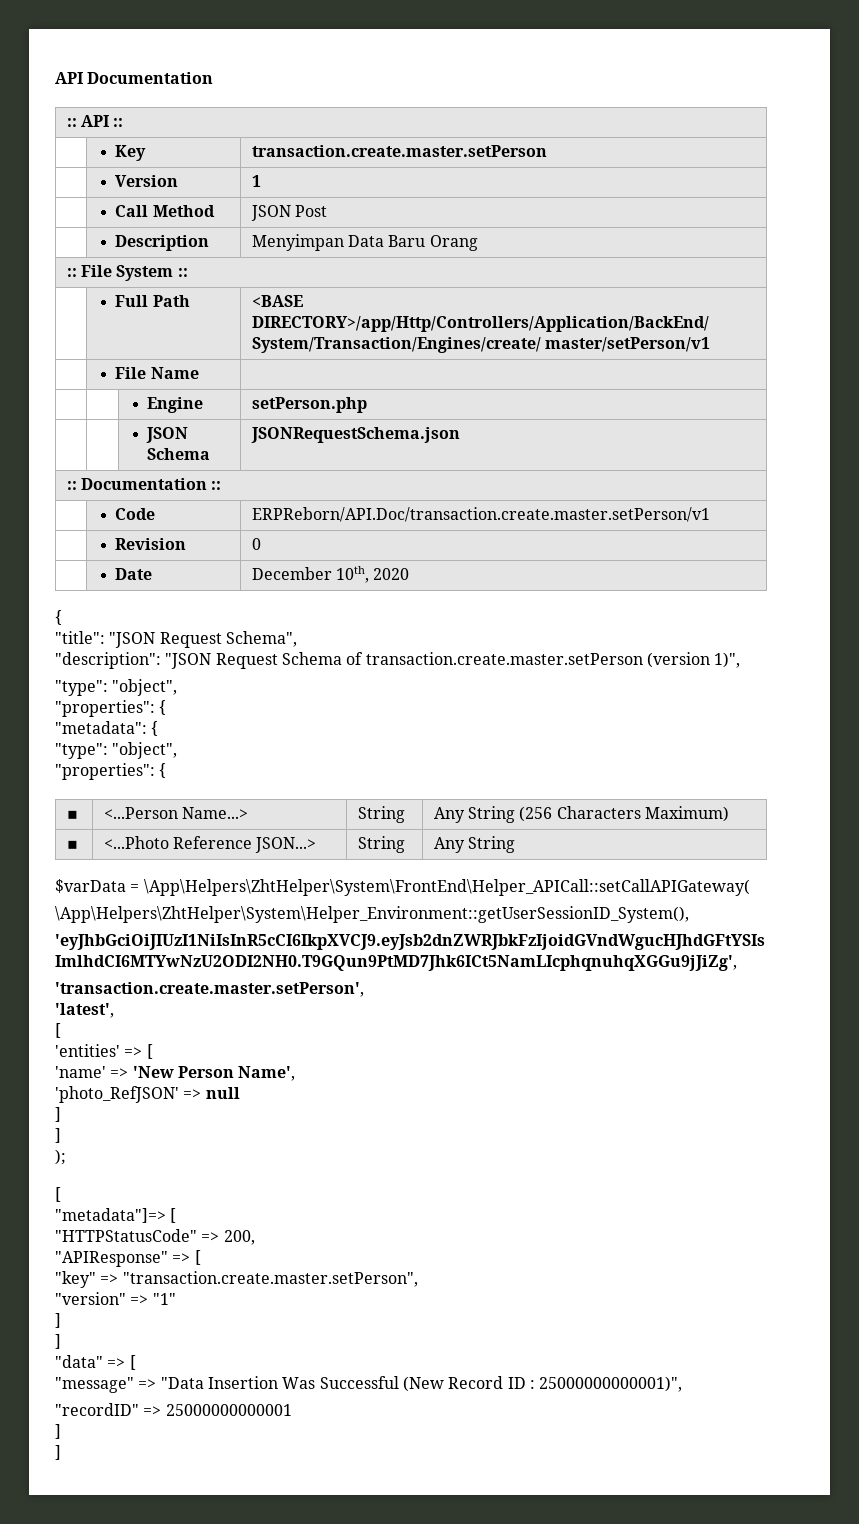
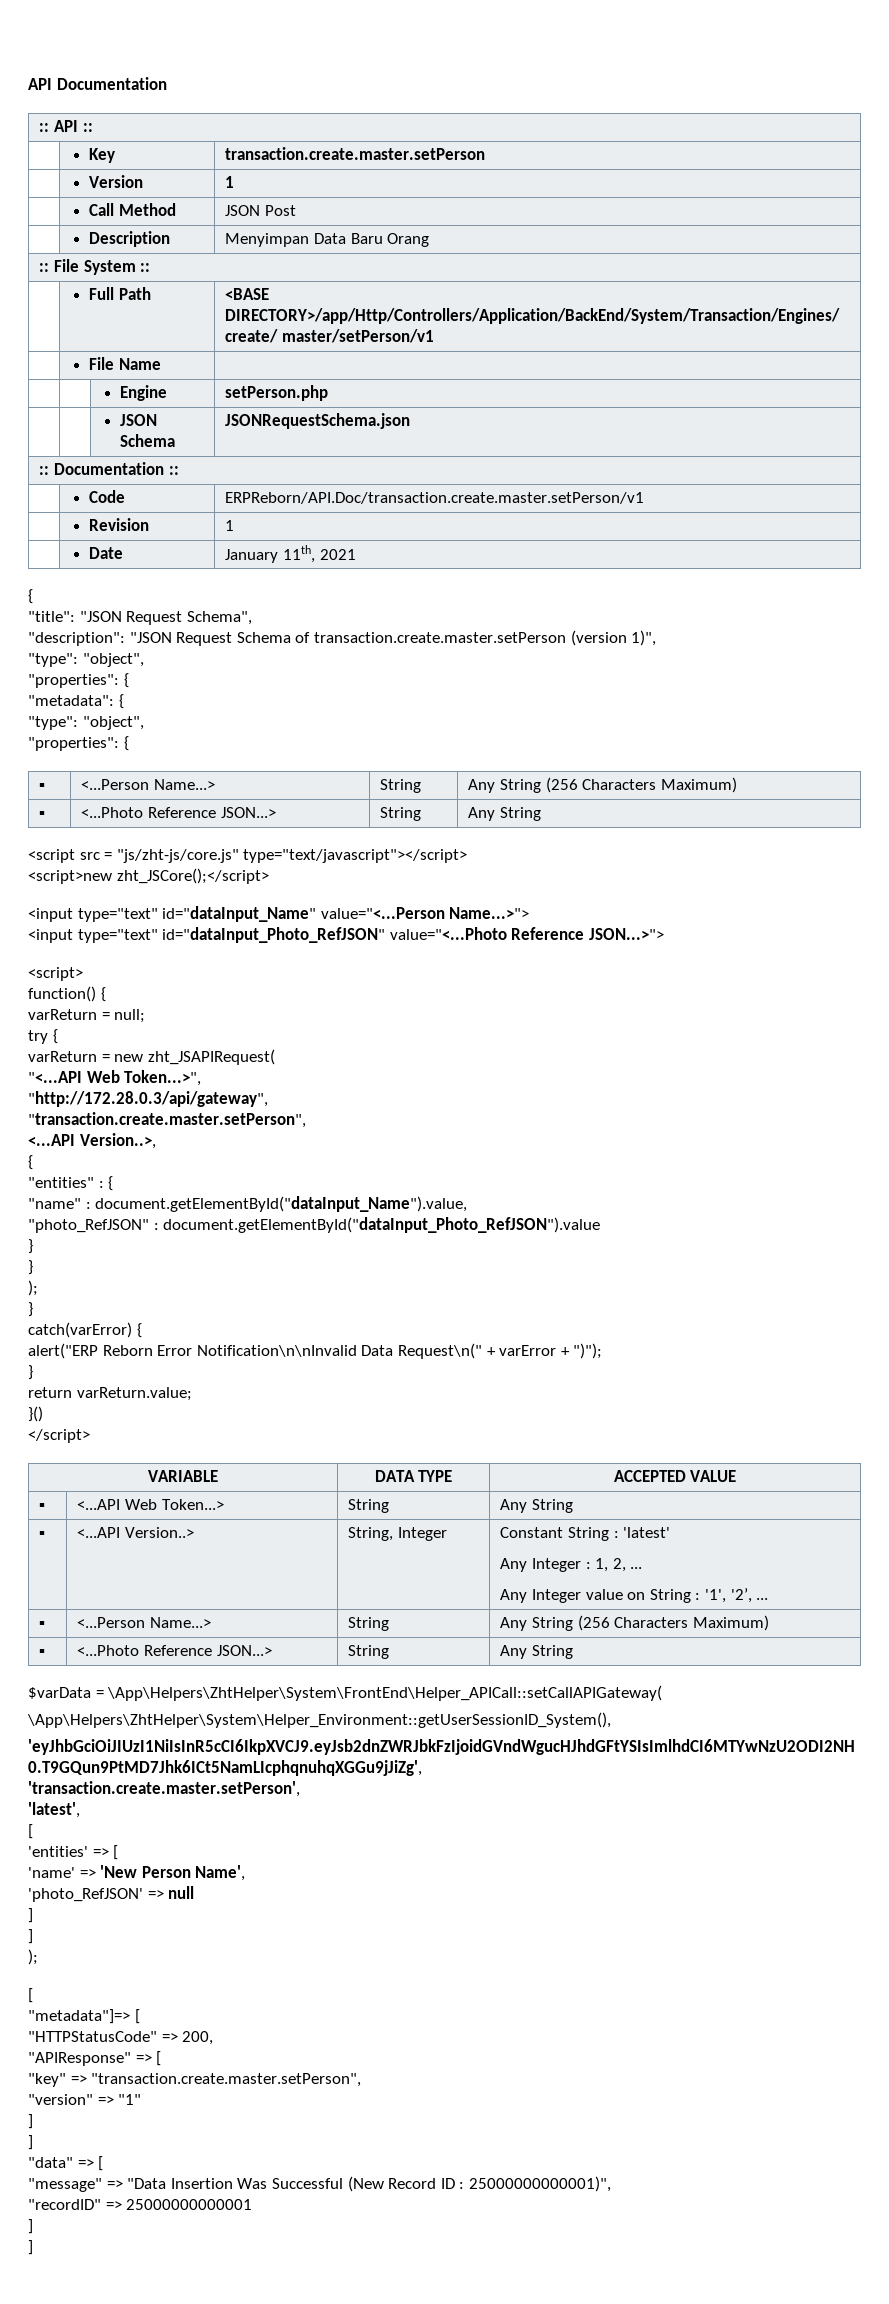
- | Revision | 0
+ | Revision | 1
- | Date | December 10th, 2020
+ | Date | January 11th, 2021
+ <script src = "js/zht-js/core.js" type="text/javascript"></script>
+ <script>new zht_JSCore();</script>
+ <input type="text" id="dataInput_Name" value="<...Person Name...>">
+ <input type="text" id="dataInput_Photo_RefJSON" value="<...Photo Reference JSON...>">
+ <script>
+ function() {
+ varReturn = null;
+ try {
+ varReturn = new zht_JSAPIRequest(
+ "<...API Web Token...>",
+ "http://172.28.0.3/api/gateway",
+ "transaction.create.master.setPerson",
+ <...API Version..>,
+ {
+ "entities" : {
+ "name" : document.getElementById("dataInput_Name").value,
+ "photo_RefJSON" : document.getElementById("dataInput_Photo_RefJSON").value
+ }
+ }
+ );
+ }
+ catch(varError) {
+ alert("ERP Reborn Error Notification\n\nInvalid Data Request\n(" + varError + ")");
+ }
+ return varReturn.value;
+ }()
+ </script>
+ VARIABLE | DATA TYPE | ACCEPTED VALUE
+ ▪ | <...API Web Token...> | String | Any String
+ ▪ | <...API Version..> | String, Integer | Constant String : 'latest'
+ Any Integer : 1, 2, ...
+ Any Integer value on String : '1', '2’, ...
+ ▪ | <...Person Name...> | String | Any String (256 Characters Maximum)
+ ▪ | <...Photo Reference JSON...> | String | Any String

